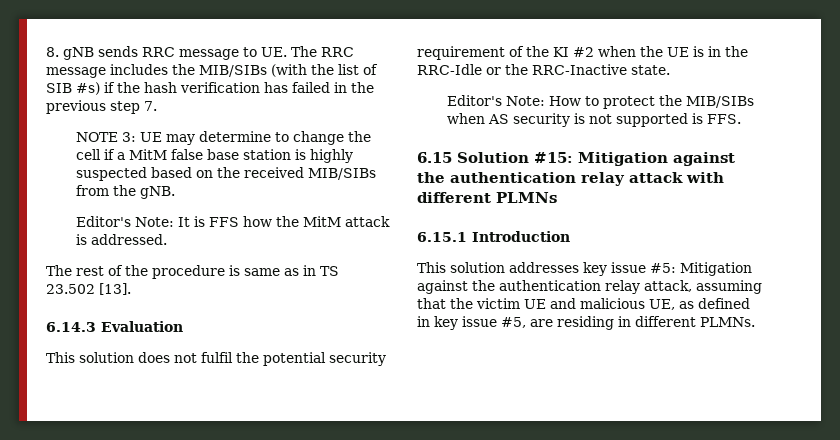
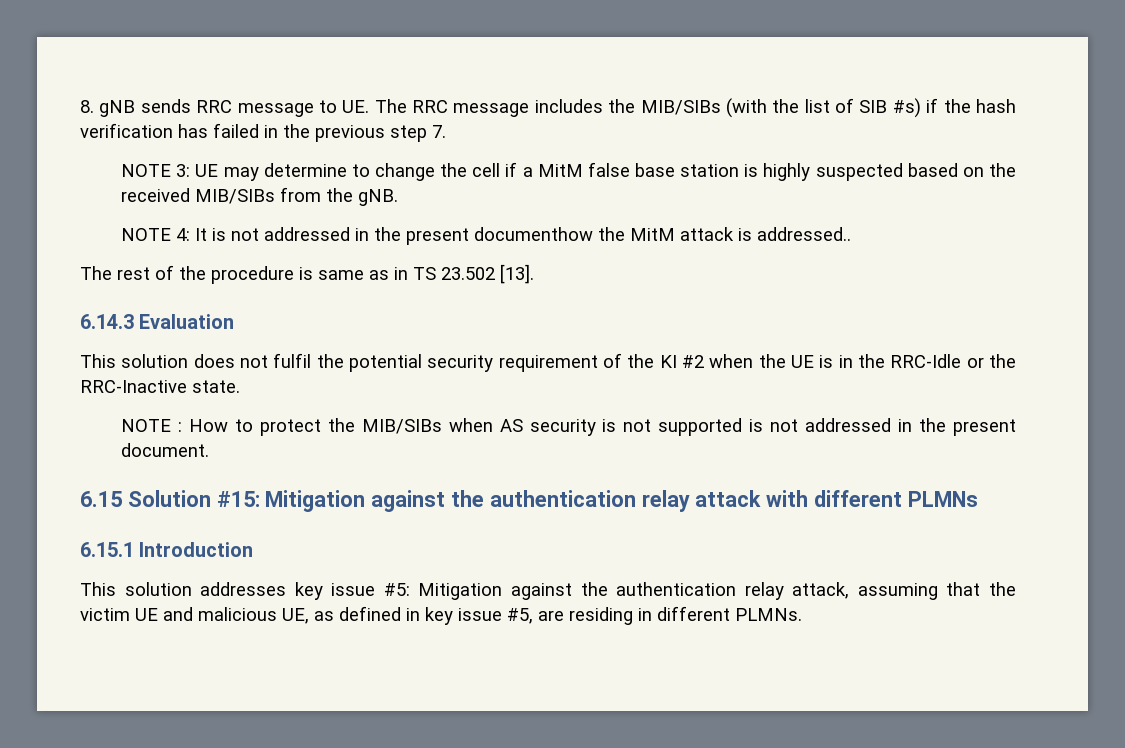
- Editor's Note: It is FFS how the MitM attack is addressed.
+ NOTE 4: It is not addressed in the present documenthow the MitM attack is addressed..
- Editor's Note: How to protect the MIB/SIBs when AS security is not supported is FFS.
+ NOTE : How to protect the MIB/SIBs when AS security is not supported is not addressed in the present document.

